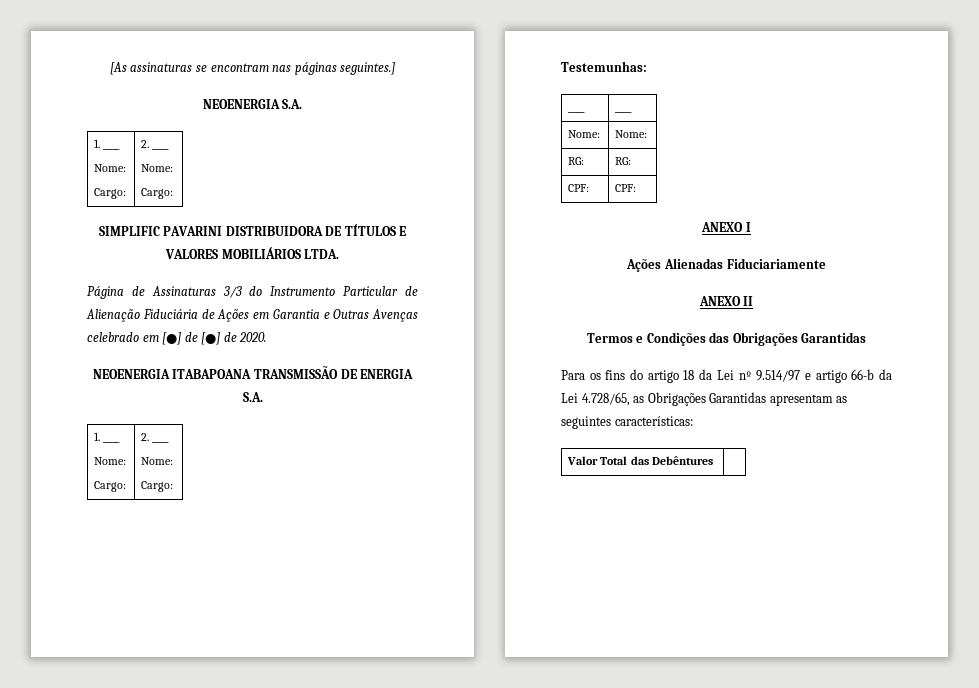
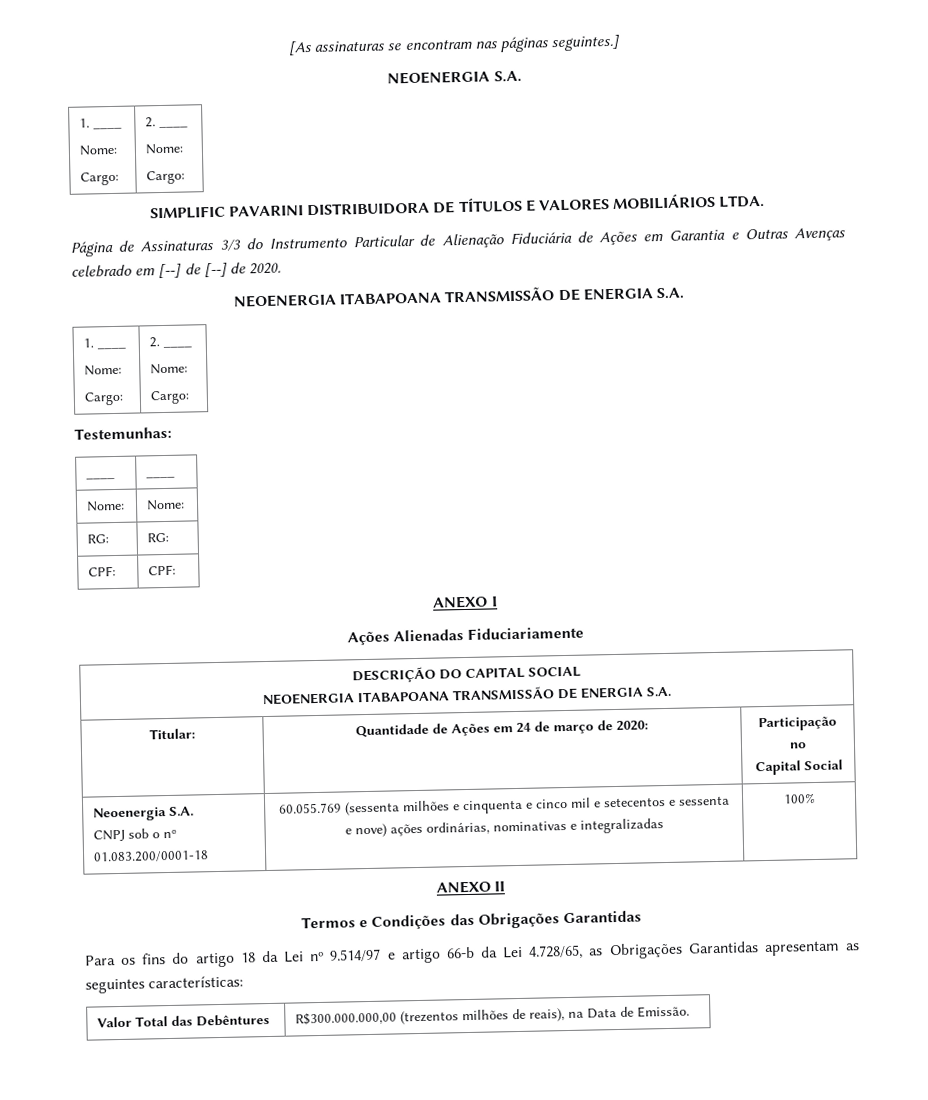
- Página de Assinaturas 3/3 do Instrumento Particular de Alienação Fiduciária de Ações em Garantia e Outras Avenças celebrado em [●] de [●] de 2020.
+ Página de Assinaturas 3/3 do Instrumento Particular de Alienação Fiduciária de Ações em Garantia e Outras Avenças celebrado em [--] de [--] de 2020.
+ DESCRIÇÃO DO CAPITAL SOCIAL
+ NEOENERGIA ITABAPOANA TRANSMISSÃO DE ENERGIA S.A.
+ Titular: | Quantidade de Ações em 24 de março de 2020: | Participação no
+ Capital Social
+ Neoenergia S.A.
+ CNPJ sob o nº 01.083.200/0001-18 | 60.055.769 (sessenta milhões e cinquenta e cinco mil e setecentos e sessenta e nove) ações ordinárias, nominativas e integralizadas | 100%
- Valor Total das Debêntures |
+ Valor Total das Debêntures | R$300.000.000,00 (trezentos milhões de reais), na Data de Emissão.

